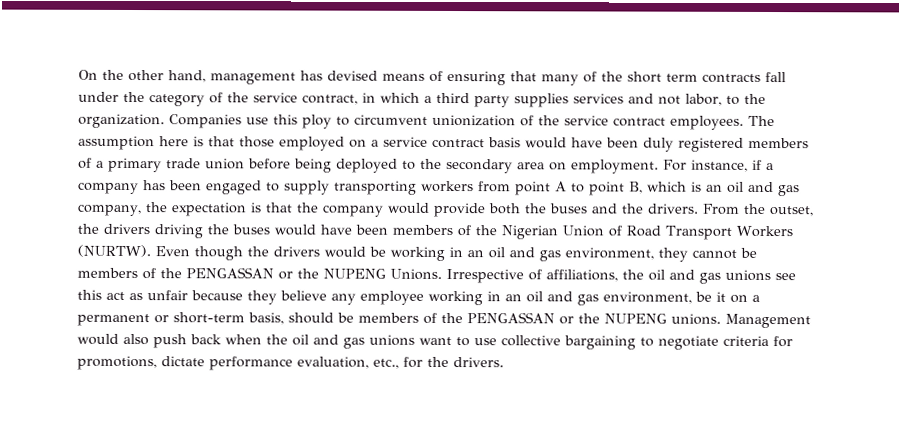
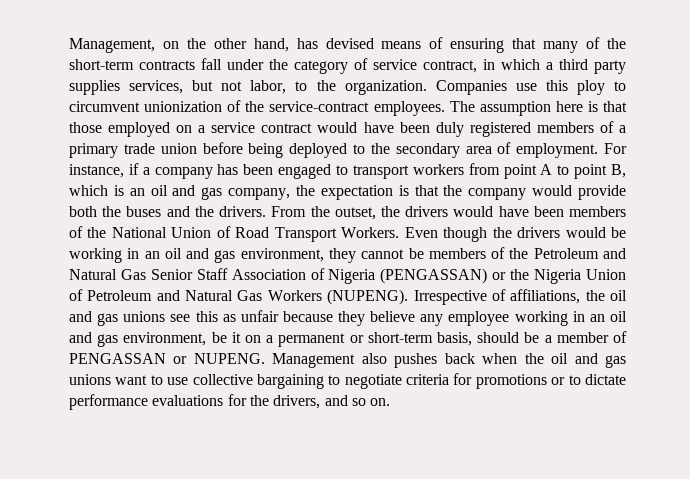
- On the other hand, management has devised means of ensuring that many of the short term contracts fall under the category of the service contract, in which a third party supplies services and not labor, to the organization.
+ Management, on the other hand, has devised means of ensuring that many of the short-term contracts fall under the category of service contract, in which a third party supplies services, but not labor, to the organization.
- Companies use this ploy to circumvent unionization of the service contract employees.
+ Companies use this ploy to circumvent unionization of the service-contract employees.
- The assumption here is that those employed on a service contract basis would have been duly registered members of a primary trade union before being deployed to the secondary area on employment.
+ The assumption here is that those employed on a service contract would have been duly registered members of a primary trade union before being deployed to the secondary area of employment.
- For instance, if a company has been engaged to supply transporting workers from point A to point B, which is an oil and gas company, the expectation is that the company would provide both the buses and the drivers.
+ For instance, if a company has been engaged to transport workers from point A to point B, which is an oil and gas company, the expectation is that the company would provide both the buses and the drivers.
- From the outset, the drivers driving the buses would have been members of the Nigerian Union of Road Transport Workers (NURTW).
+ From the outset, the drivers would have been members of the National Union of Road Transport Workers.
- Even though the drivers would be working in an oil and gas environment, they cannot be members of the PENGASSAN or the NUPENG Unions.
+ Even though the drivers would be working in an oil and gas environment, they cannot be members of the Petroleum and Natural Gas Senior Staff Association of Nigeria (PENGASSAN) or the Nigeria Union of Petroleum and Natural Gas Workers (NUPENG).
- Irrespective of affiliations, the oil and gas unions see this act as unfair because they believe any employee working in an oil and gas environment, be it on a permanent or short-term basis, should be members of the PENGASSAN or the NUPENG unions. Management would also push back when the oil and gas unions want to use collective bargaining to negotiate criteria for promotions, dictate performance evaluation, etc., for the drivers.
+ Irrespective of affiliations, the oil and gas unions see this as unfair because they believe any employee working in an oil and gas environment, be it on a permanent or short-term basis, should be a member of PENGASSAN or NUPENG. Management also pushes back when the oil and gas unions want to use collective bargaining to negotiate criteria for promotions or to dictate performance evaluations for the drivers, and so on.

